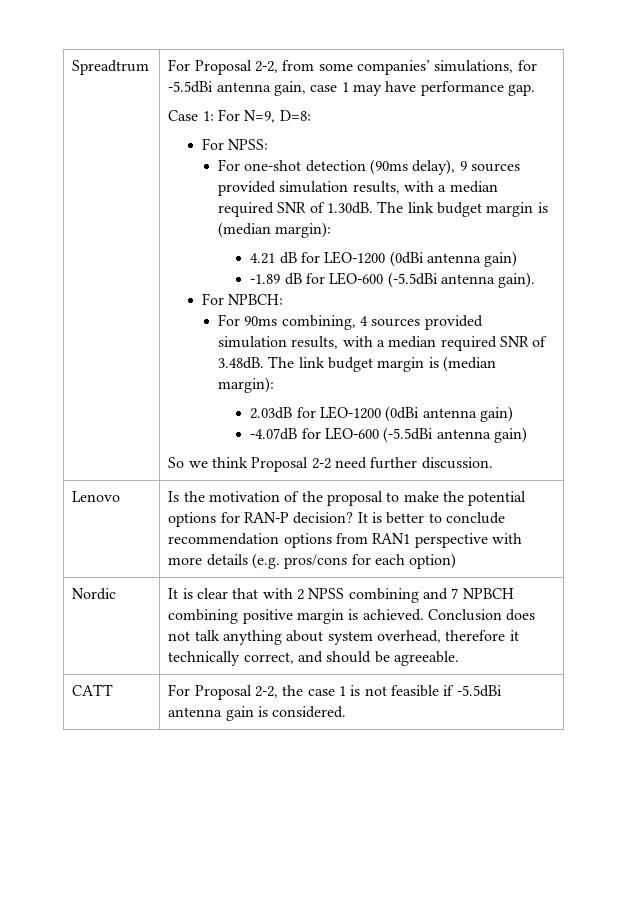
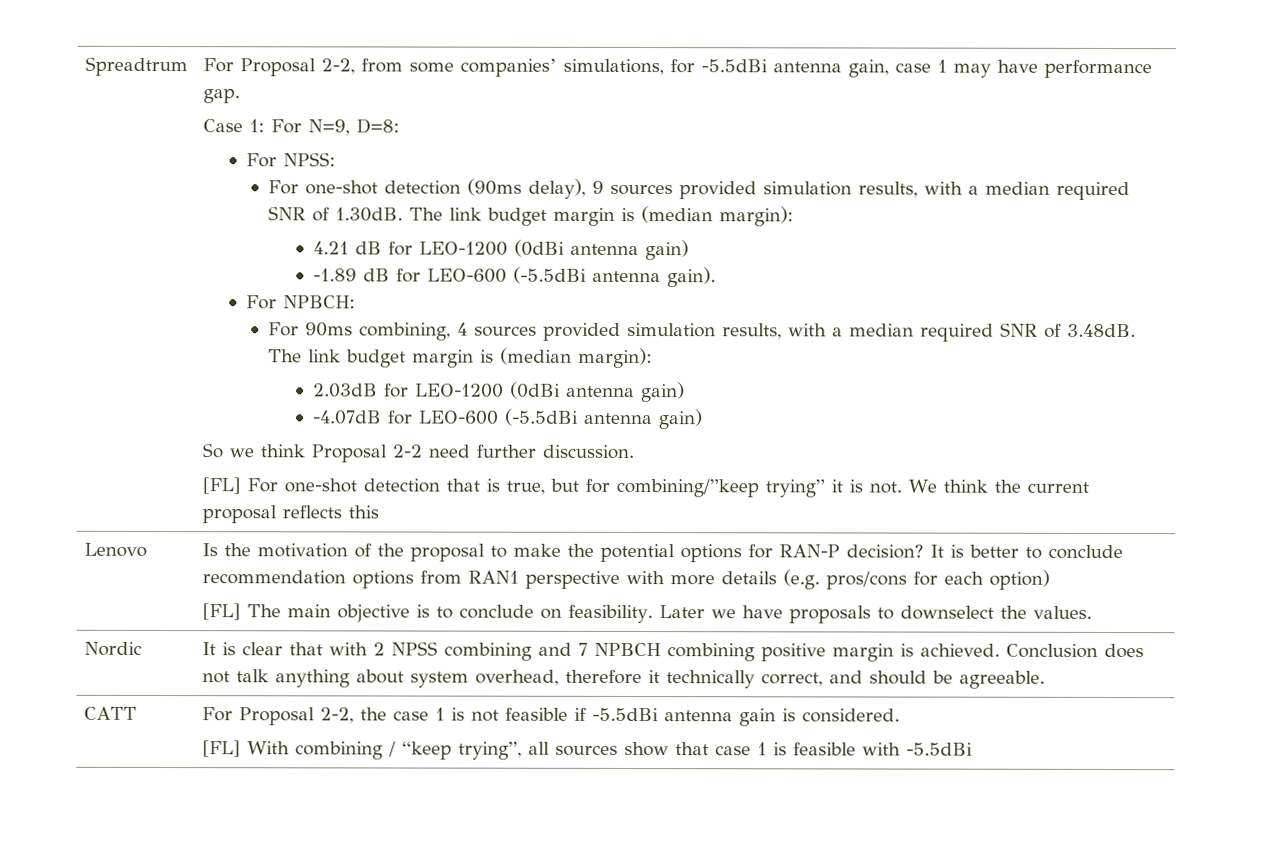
+ [FL] For one-shot detection that is true, but for combining/”keep trying” it is not. We think the current proposal reflects this
+ [FL] The main objective is to conclude on feasibility. Later we have proposals to downselect the values.
  CATT | For Proposal 2-2, the case 1 is not feasible if -5.5dBi antenna gain is considered.
+ [FL] With combining / “keep trying”, all sources show that case 1 is feasible with -5.5dBi

